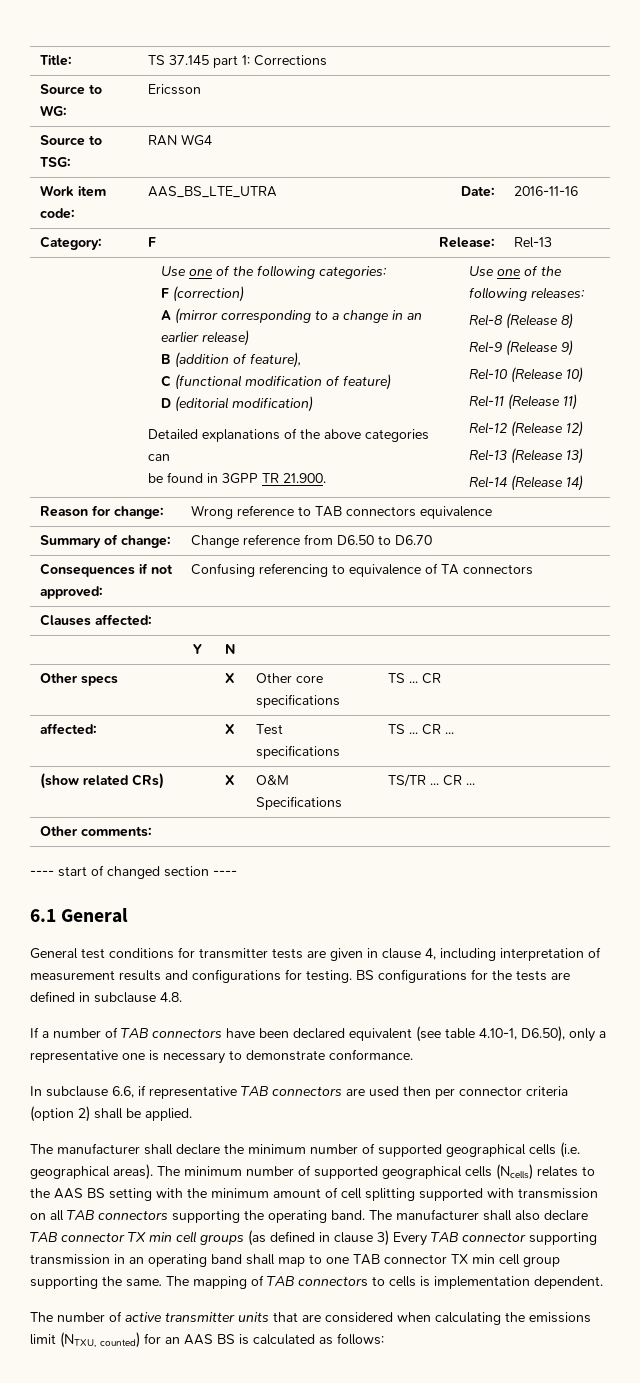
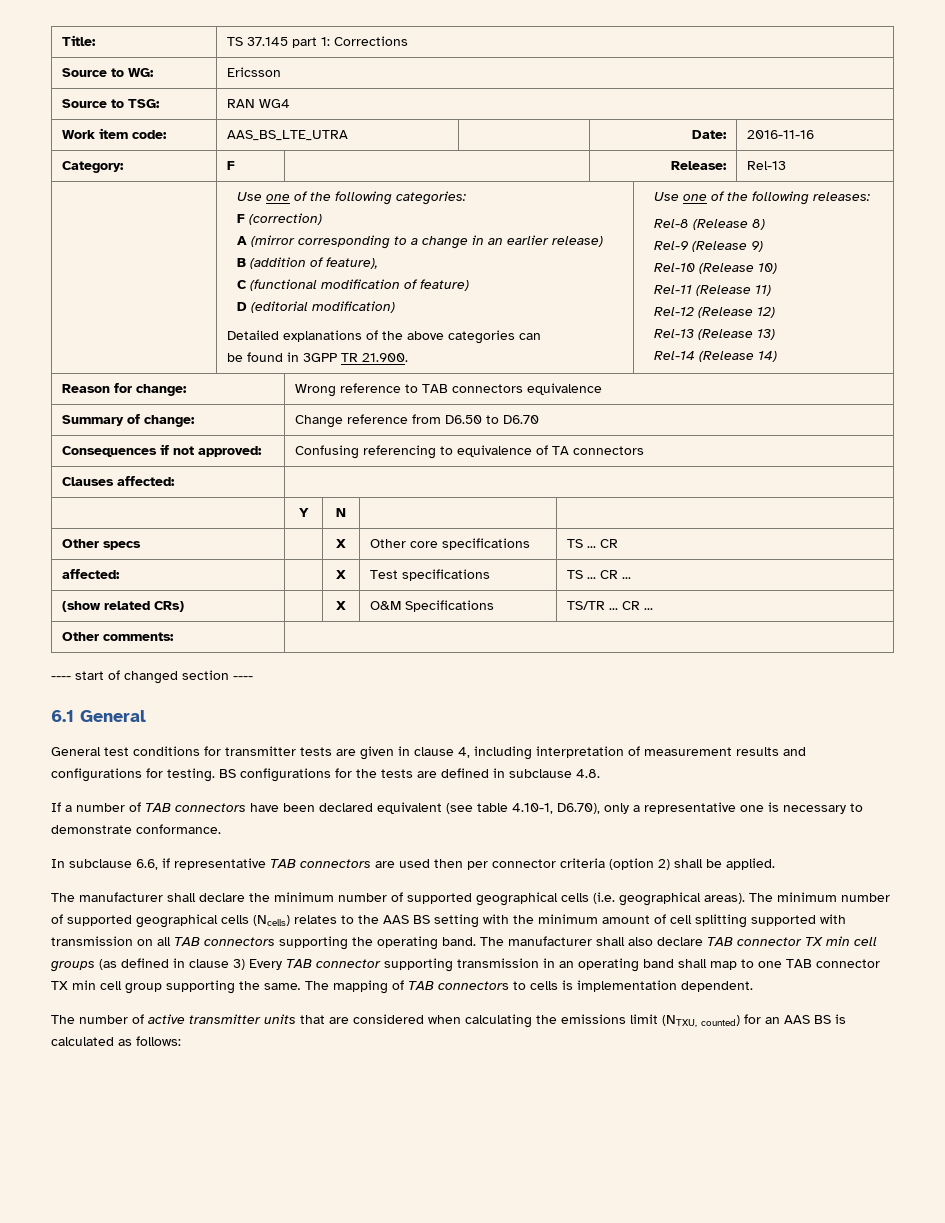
- If a number of TAB connectors have been declared equivalent (see table 4.10-1, D6.50), only a representative one is necessary to demonstrate conformance.
+ If a number of TAB connectors have been declared equivalent (see table 4.10-1, D6.70), only a representative one is necessary to demonstrate conformance.

